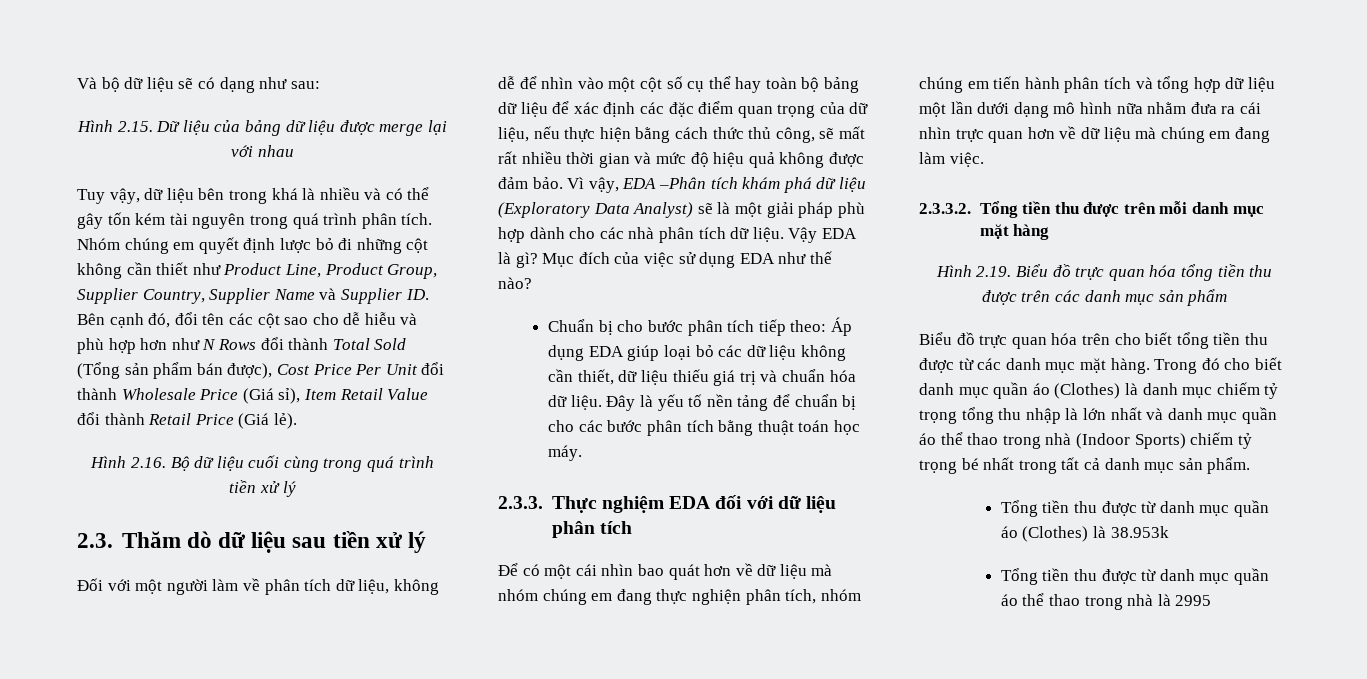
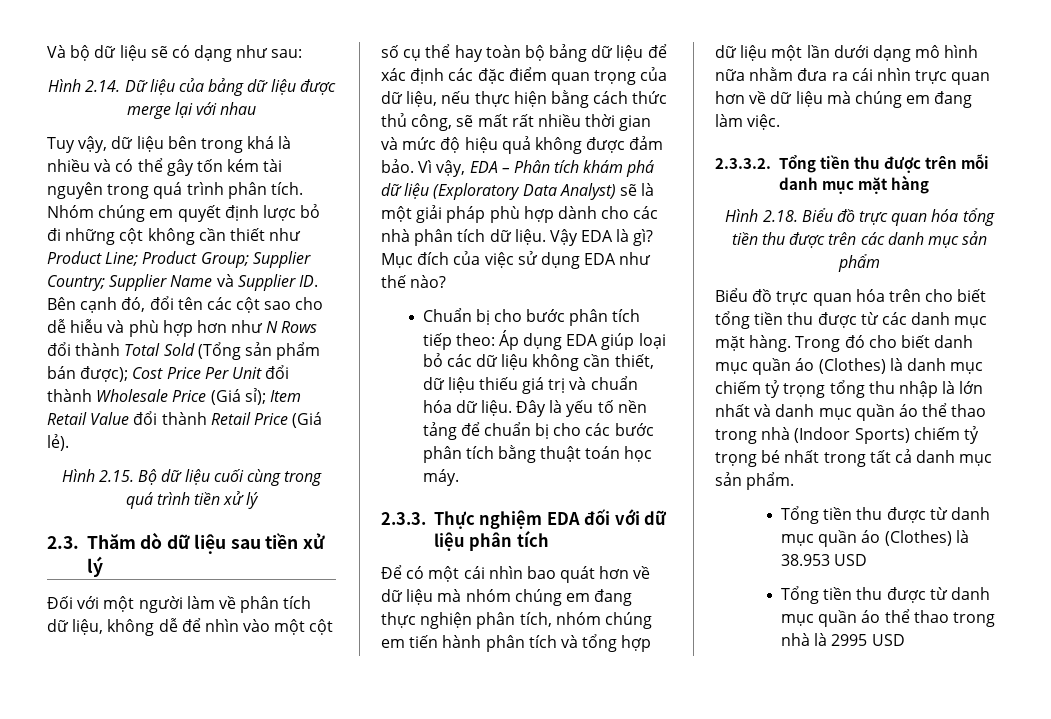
- Hình 2.15. Dữ liệu của bảng dữ liệu được merge lại với nhau
+ Hình 2.14. Dữ liệu của bảng dữ liệu được merge lại với nhau
- Nhóm chúng em quyết định lược bỏ đi những cột không cần thiết như Product Line, Product Group, Supplier Country, Supplier Name và Supplier ID. Bên cạnh đó, đổi tên các cột sao cho dễ hiễu và phù hợp hơn như N Rows đổi thành Total Sold (Tổng sản phẩm bán được), Cost Price Per Unit đổi thành Wholesale Price (Giá sỉ), Item Retail Value đổi thành Retail Price (Giá lẻ).
+ Nhóm chúng em quyết định lược bỏ đi những cột không cần thiết như Product Line; Product Group; Supplier Country; Supplier Name và Supplier ID. Bên cạnh đó, đổi tên các cột sao cho dễ hiễu và phù hợp hơn như N Rows đổi thành Total Sold (Tổng sản phẩm bán được); Cost Price Per Unit đổi thành Wholesale Price (Giá sỉ); Item Retail Value đổi thành Retail Price (Giá lẻ).
- Hình 2.16. Bộ dữ liệu cuối cùng trong quá trình tiền xử lý
+ Hình 2.15. Bộ dữ liệu cuối cùng trong quá trình tiền xử lý
- Vì vậy, EDA –Phân tích khám phá dữ liệu (Exploratory Data Analyst) sẽ là một giải pháp phù hợp dành cho các nhà phân tích dữ liệu.
+ Vì vậy, EDA – Phân tích khám phá dữ liệu (Exploratory Data Analyst) sẽ là một giải pháp phù hợp dành cho các nhà phân tích dữ liệu.
- Hình 2.19. Biểu đồ trực quan hóa tổng tiền thu được trên các danh mục sản phẩm
+ Hình 2.18. Biểu đồ trực quan hóa tổng tiền thu được trên các danh mục sản phẩm
- Tổng tiền thu được từ danh mục quần áo (Clothes) là 38.953k
+ Tổng tiền thu được từ danh mục quần áo (Clothes) là 38.953 USD
- Tổng tiền thu được từ danh mục quần áo thể thao trong nhà là 2995
+ Tổng tiền thu được từ danh mục quần áo thể thao trong nhà là 2995 USD

